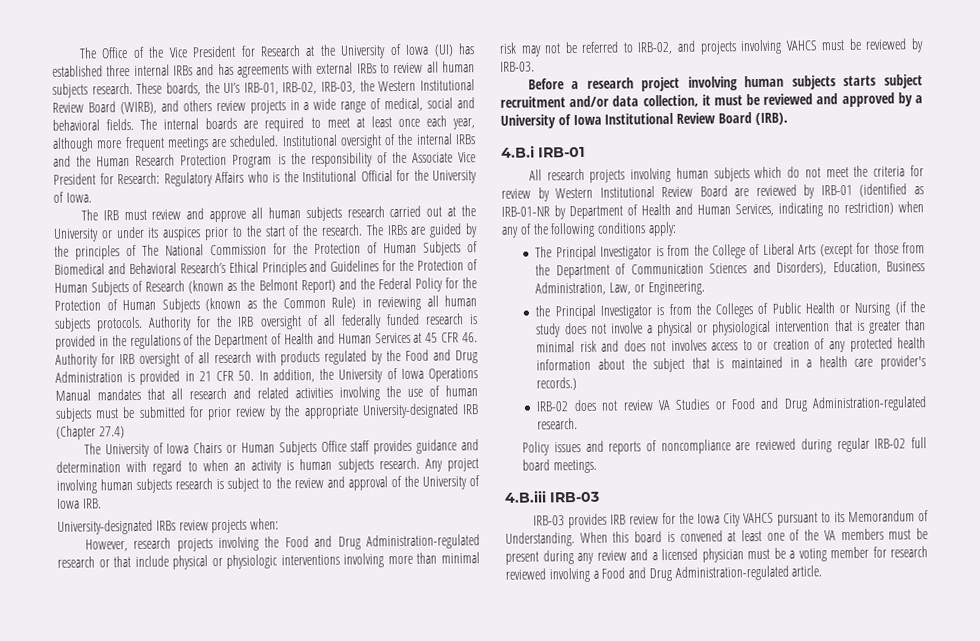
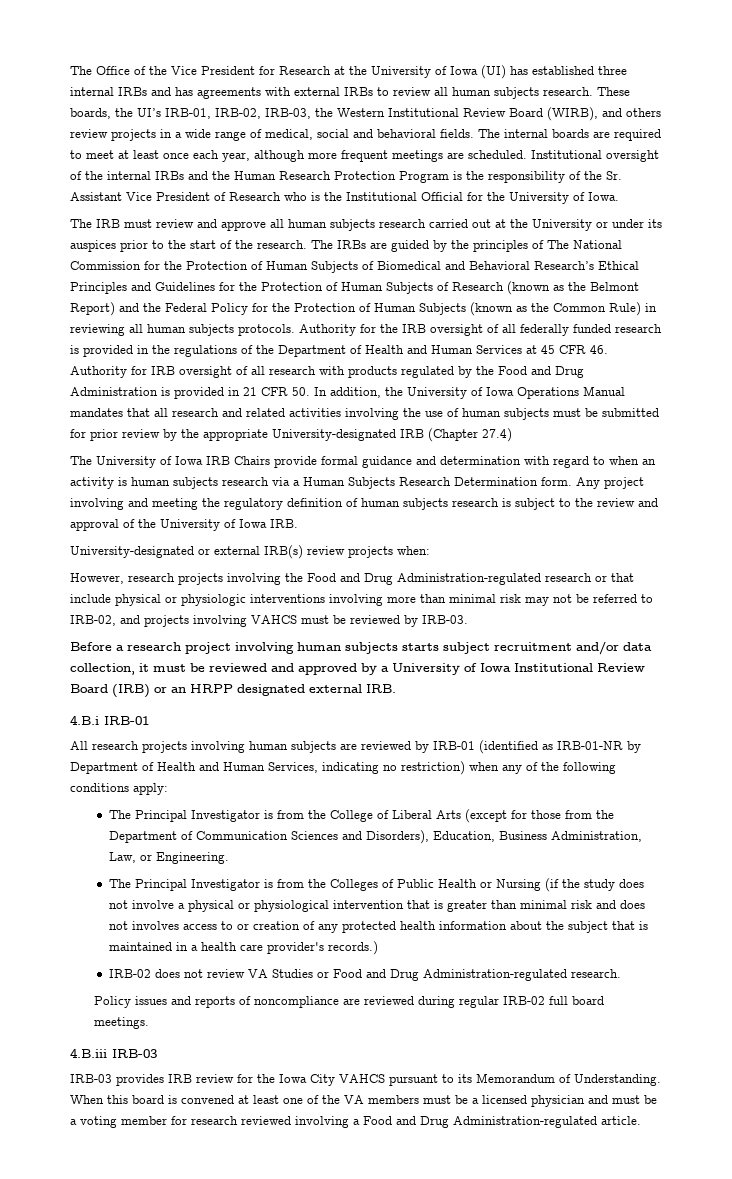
- Institutional oversight of the internal IRBs and the Human Research Protection Program is the responsibility of the Associate Vice President for Research: Regulatory Affairs who is the Institutional Official for the University of Iowa.
+ Institutional oversight of the internal IRBs and the Human Research Protection Program is the responsibility of the Sr. Assistant Vice President of Research who is the Institutional Official for the University of Iowa.
- The University of Iowa Chairs or Human Subjects Office staff provides guidance and determination with regard to when an activity is human subjects research. Any project involving human subjects research is subject to the review and approval of the University of Iowa IRB.
+ The University of Iowa IRB Chairs provide formal guidance and determination with regard to when an activity is human subjects research via a Human Subjects Research Determination form. Any project involving and meeting the regulatory definition of human subjects research is subject to the review and approval of the University of Iowa IRB.
- University-designated IRBs review projects when:
+ University-designated or external IRB(s) review projects when:
- Before a research project involving human subjects starts subject recruitment and/or data collection, it must be reviewed and approved by a University of Iowa Institutional Review Board (IRB).
+ Before a research project involving human subjects starts subject recruitment and/or data collection, it must be reviewed and approved by a University of Iowa Institutional Review Board (IRB) or an HRPP designated external IRB.
- All research projects involving human subjects which do not meet the criteria for review by Western Institutional Review Board are reviewed by IRB-01 (identified as IRB-01-NR by Department of Health and Human Services, indicating no restriction) when any of the following conditions apply:
+ All research projects involving human subjects are reviewed by IRB-01 (identified as IRB-01-NR by Department of Health and Human Services, indicating no restriction) when any of the following conditions apply:
- the Principal Investigator is from the Colleges of Public Health or Nursing (if the study does not involve a physical or physiological intervention that is greater than minimal risk and does not involves access to or creation of any protected health information about the subject that is maintained in a health care provider's records.)
+ The Principal Investigator is from the Colleges of Public Health or Nursing (if the study does not involve a physical or physiological intervention that is greater than minimal risk and does not involves access to or creation of any protected health information about the subject that is maintained in a health care provider's records.)
- When this board is convened at least one of the VA members must be present during any review and a licensed physician must be a voting member for research reviewed involving a Food and Drug Administration-regulated article.
+ When this board is convened at least one of the VA members must be a licensed physician and must be a voting member for research reviewed involving a Food and Drug Administration-regulated article.

